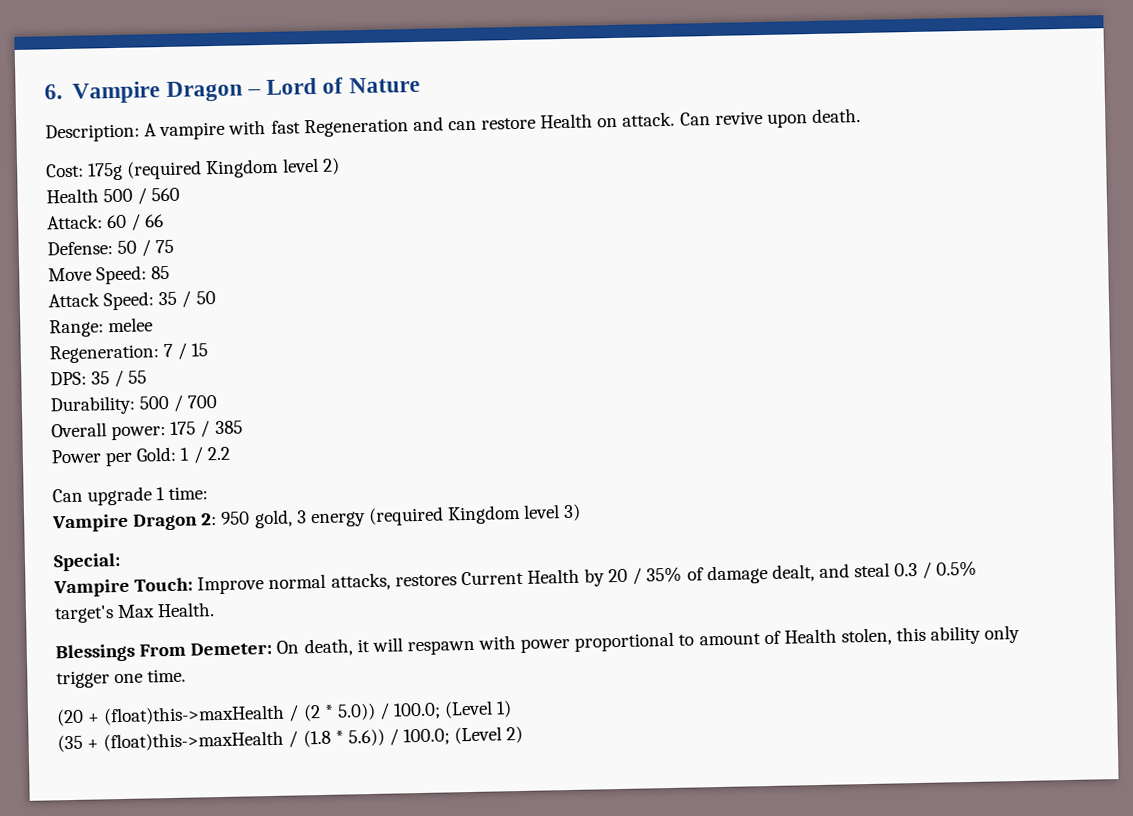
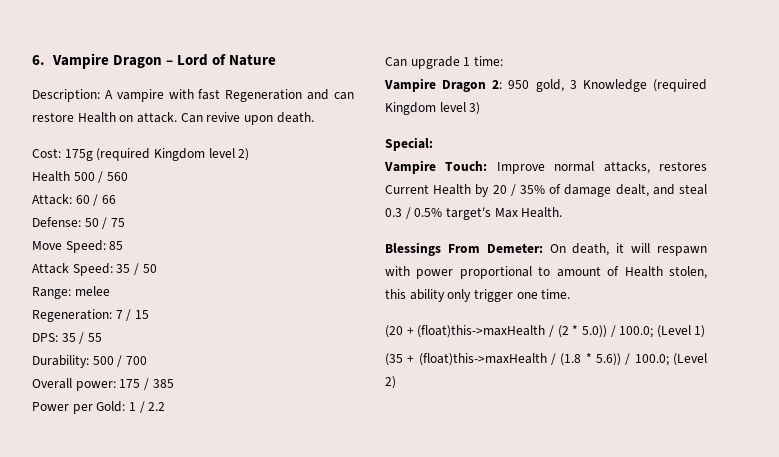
- Vampire Dragon 2: 950 gold, 3 energy (required Kingdom level 3)
+ Vampire Dragon 2: 950 gold, 3 Knowledge (required Kingdom level 3)

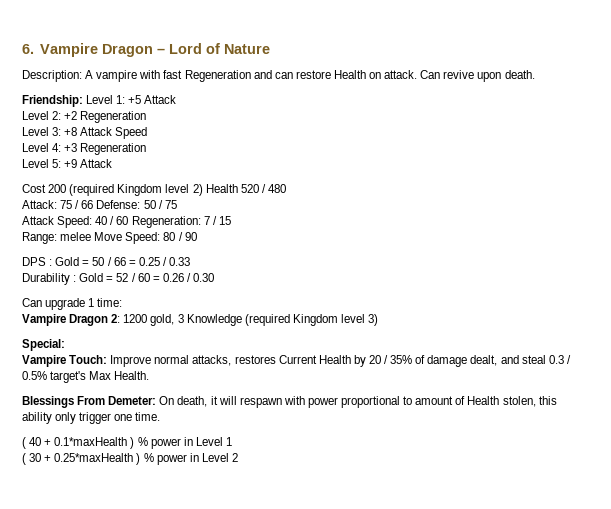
- Cost: 175g (required Kingdom level 2)
- Health 500 / 560
+ Friendship: Level 1: +5 Attack
+ Level 2: +2 Regeneration
+ Level 3: +8 Attack Speed
+ Level 4: +3 Regeneration
+ Level 5: +9 Attack
+ Cost 200 (required Kingdom level 2) Health 520 / 480
- Attack: 60 / 66
- Defense: 50 / 75
+ Attack: 75 / 66 Defense: 50 / 75
- Move Speed: 85
- Attack Speed: 35 / 50
- Range: melee
- Regeneration: 7 / 15
+ Attack Speed: 40 / 60 Regeneration: 7 / 15
- DPS: 35 / 55
- Durability: 500 / 700
- Overall power: 175 / 385
- Power per Gold: 1 / 2.2
+ Range: melee Move Speed: 80 / 90
+ DPS : Gold = 50 / 66 = 0.25 / 0.33
+ Durability : Gold = 52 / 60 = 0.26 / 0.30
- Vampire Dragon 2: 950 gold, 3 Knowledge (required Kingdom level 3)
+ Vampire Dragon 2: 1200 gold, 3 Knowledge (required Kingdom level 3)
- (20 + (float)this->maxHealth / (2 * 5.0)) / 100.0; (Level 1)
- (35 + (float)this->maxHealth / (1.8 * 5.6)) / 100.0; (Level 2)
+ ( 40 + 0.1*maxHealth ) % power in Level 1
+ ( 30 + 0.25*maxHealth ) % power in Level 2

